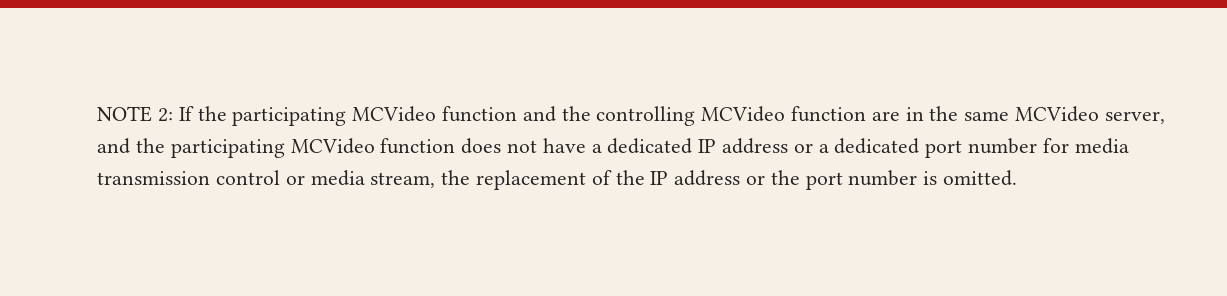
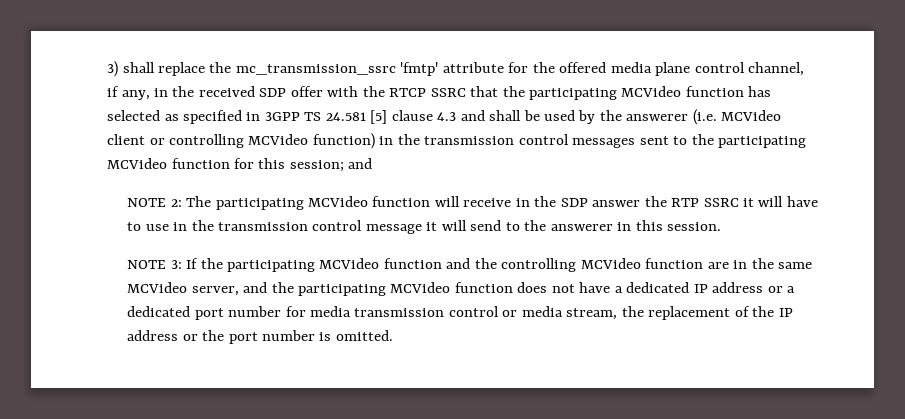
- NOTE 2: If the participating MCVideo function and the controlling MCVideo function are in the same MCVideo server, and the participating MCVideo function does not have a dedicated IP address or a dedicated port number for media transmission control or media stream, the replacement of the IP address or the port number is omitted.
+ 3) shall replace the mc_transmission_ssrc 'fmtp' attribute for the offered media plane control channel, if any, in the received SDP offer with the RTCP SSRC that the participating MCVideo function has selected as specified in 3GPP TS 24.581 [5] clause 4.3 and shall be used by the answerer (i.e. MCVideo client or controlling MCVideo function) in the transmission control messages sent to the participating MCVideo function for this session; and
+ NOTE 2: The participating MCVideo function will receive in the SDP answer the RTP SSRC it will have to use in the transmission control message it will send to the answerer in this session.
+ NOTE 3: If the participating MCVideo function and the controlling MCVideo function are in the same MCVideo server, and the participating MCVideo function does not have a dedicated IP address or a dedicated port number for media transmission control or media stream, the replacement of the IP address or the port number is omitted.

